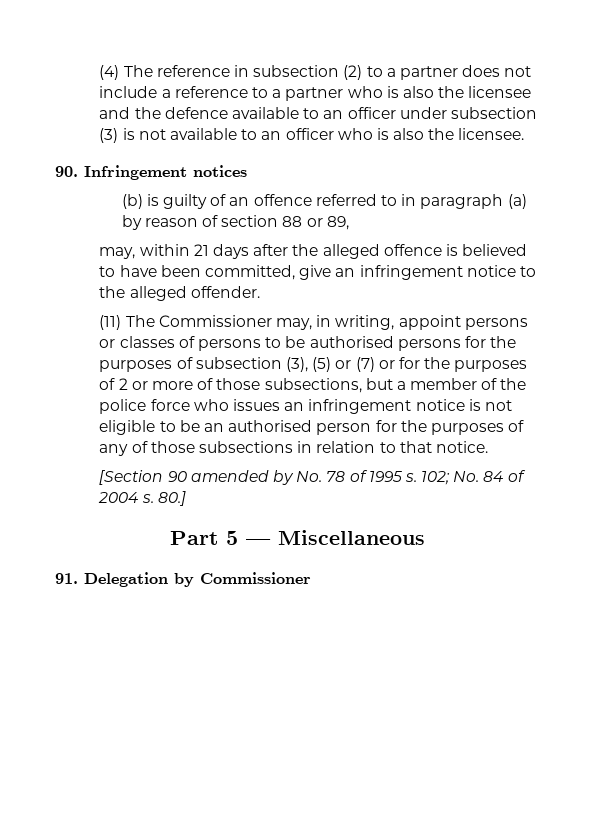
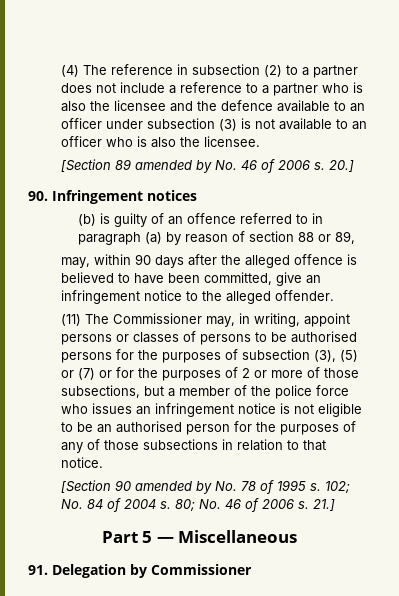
+ [Section 89 amended by No. 46 of 2006 s. 20.]
- may, within 21 days after the alleged offence is believed to have been committed, give an infringement notice to the alleged offender.
+ may, within 90 days after the alleged offence is believed to have been committed, give an infringement notice to the alleged offender.
- 80.]
+ 80; No. 46 of 2006 s. 21.]

